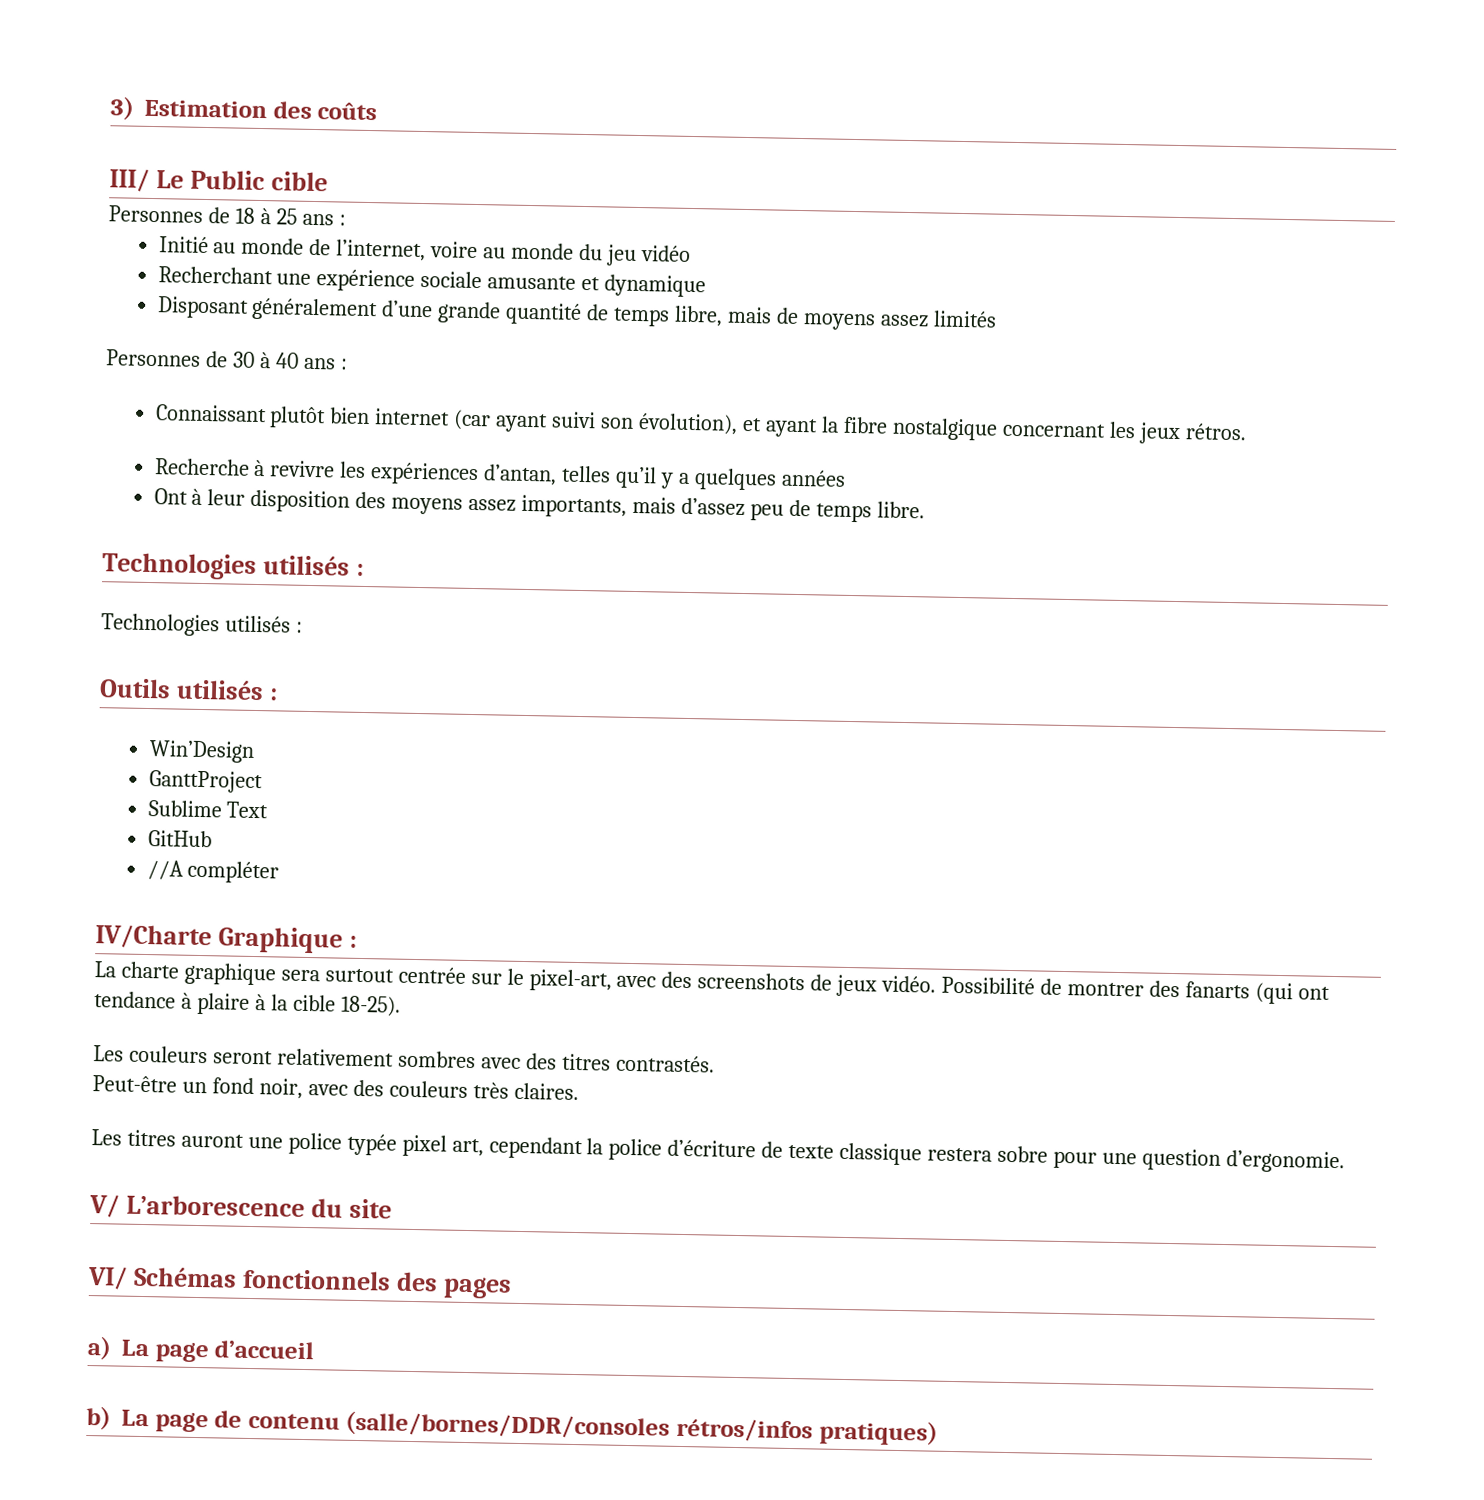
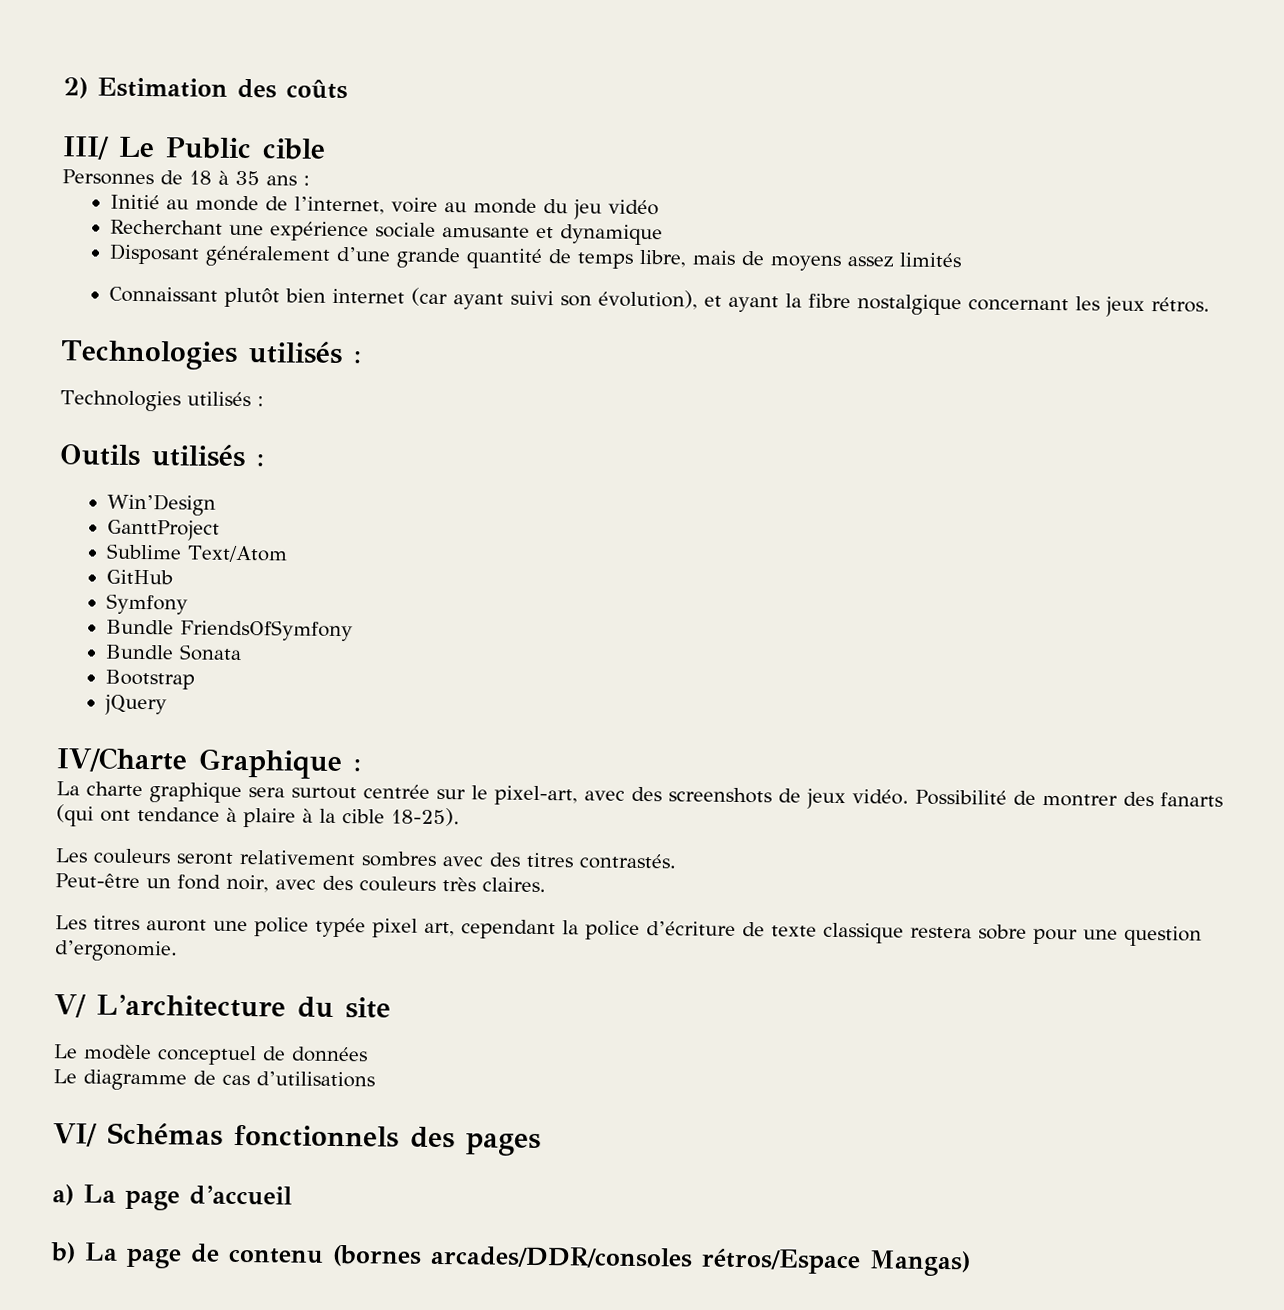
- 3) Estimation des coûts
+ 2) Estimation des coûts
- Personnes de 18 à 25 ans :
+ Personnes de 18 à 35 ans :
- Personnes de 30 à 40 ans :
- Recherche à revivre les expériences d’antan, telles qu’il y a quelques années
- Ont à leur disposition des moyens assez importants, mais d’assez peu de temps libre.
- Sublime Text
+ Sublime Text/Atom
- //A compléter
+ Symfony
+ Bundle FriendsOfSymfony
+ Bundle Sonata
+ Bootstrap
+ jQuery
- V/ L’arborescence du site
+ V/ L’architecture du site
+ Le modèle conceptuel de données
+ Le diagramme de cas d’utilisations
- b) La page de contenu (salle/bornes/DDR/consoles rétros/infos pratiques)
+ b) La page de contenu (bornes arcades/DDR/consoles rétros/Espace Mangas)

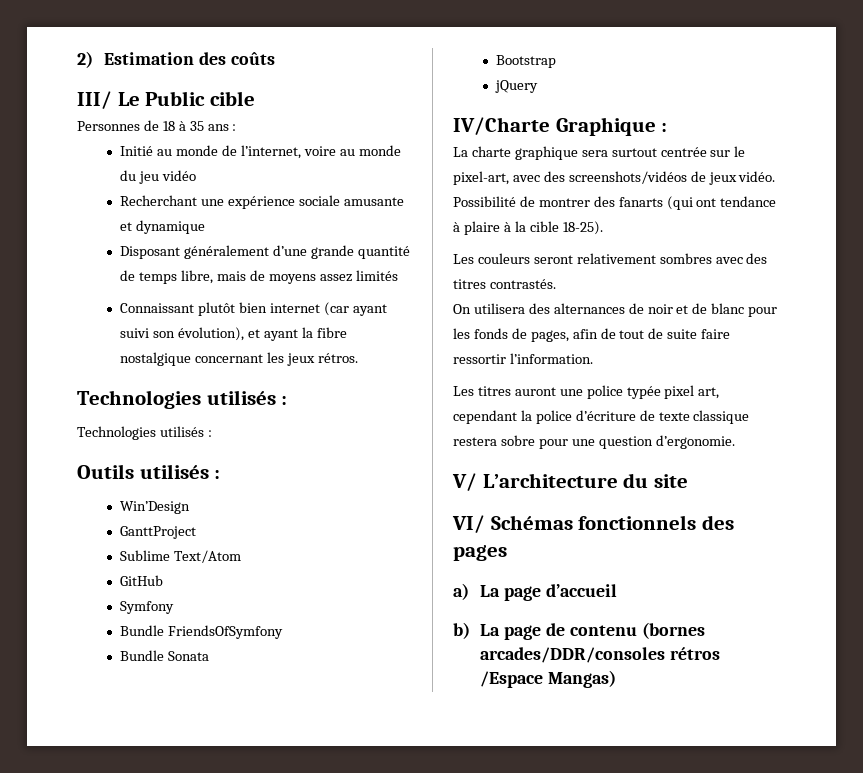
- La charte graphique sera surtout centrée sur le pixel-art, avec des screenshots de jeux vidéo.
+ La charte graphique sera surtout centrée sur le pixel-art, avec des screenshots/vidéos de jeux vidéo.
- Peut-être un fond noir, avec des couleurs très claires.
+ On utilisera des alternances de noir et de blanc pour les fonds de pages, afin de tout de suite faire ressortir l’information.
- Le modèle conceptuel de données
- Le diagramme de cas d’utilisations
- b) La page de contenu (bornes arcades/DDR/consoles rétros/Espace Mangas)
+ b) La page de contenu (bornes arcades/DDR/consoles rétros /Espace Mangas)

